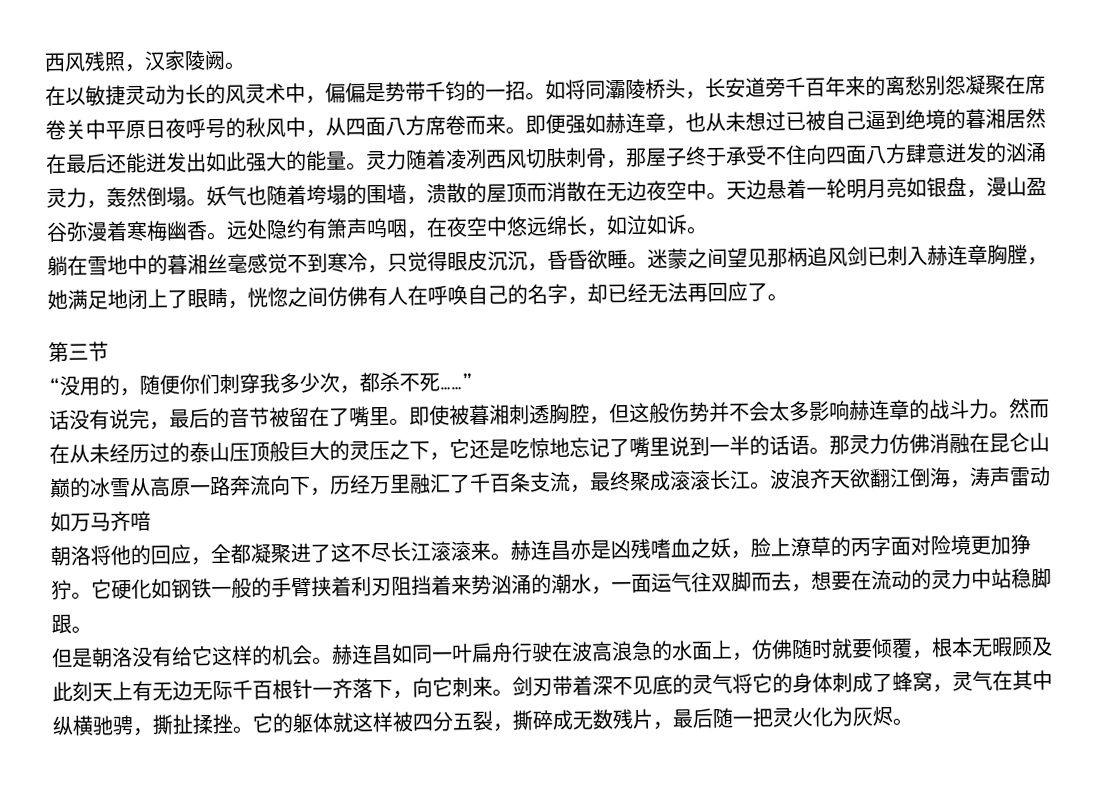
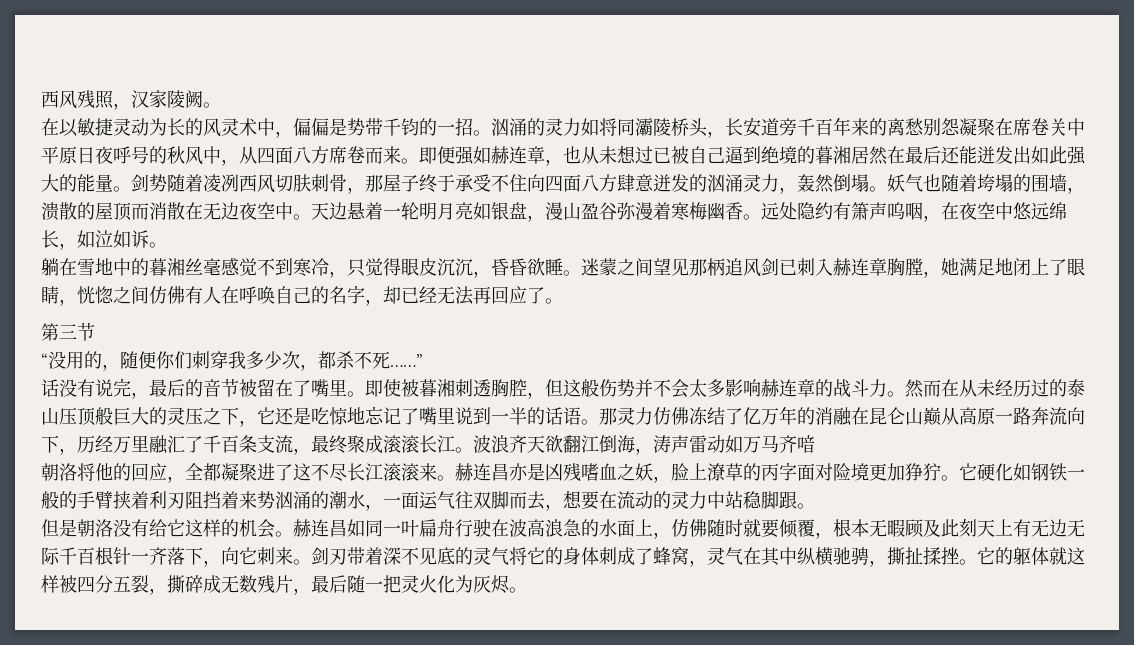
- 如将同灞陵桥头，长安道旁千百年来的离愁别怨凝聚在席卷关中平原日夜呼号的秋风中，从四面八方席卷而来。
+ 汹涌的灵力如将同灞陵桥头，长安道旁千百年来的离愁别怨凝聚在席卷关中平原日夜呼号的秋风中，从四面八方席卷而来。
- 灵力随着凌冽西风切肤刺骨，那屋子终于承受不住向四面八方肆意迸发的汹涌灵力，轰然倒塌。
+ 剑势随着凌冽西风切肤刺骨，那屋子终于承受不住向四面八方肆意迸发的汹涌灵力，轰然倒塌。
- 那灵力仿佛消融在昆仑山巅的冰雪从高原一路奔流向下，历经万里融汇了千百条支流，最终聚成滚滚长江。
+ 那灵力仿佛冻结了亿万年的消融在昆仑山巅从高原一路奔流向下，历经万里融汇了千百条支流，最终聚成滚滚长江。

